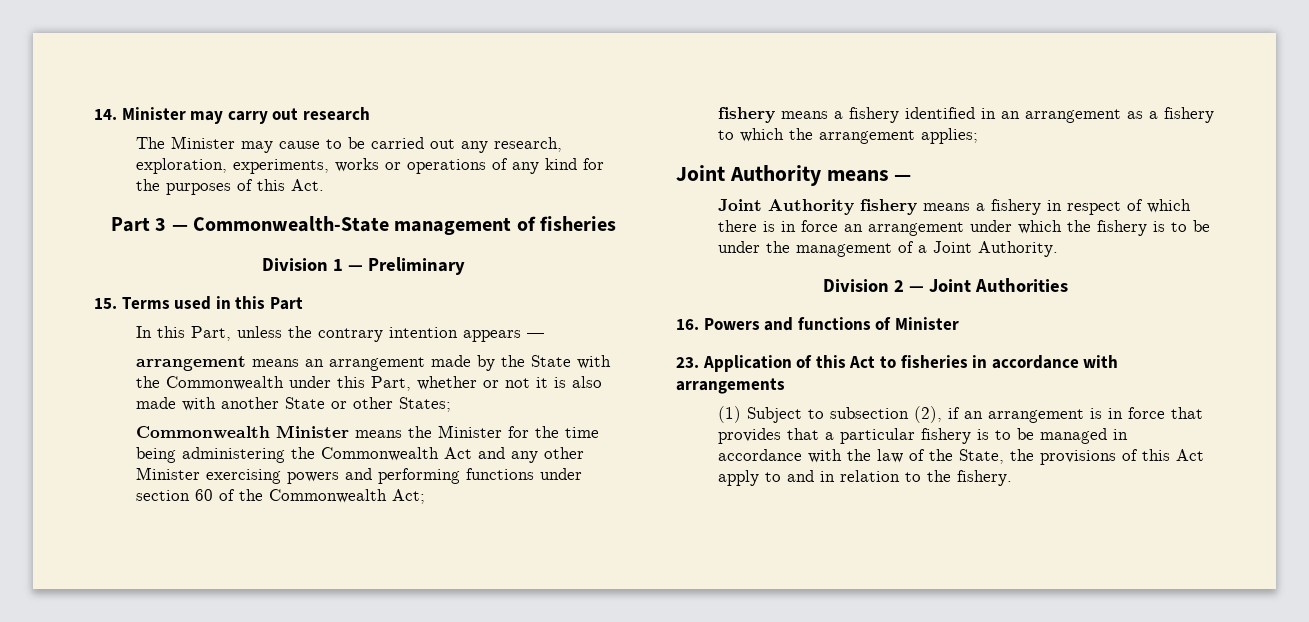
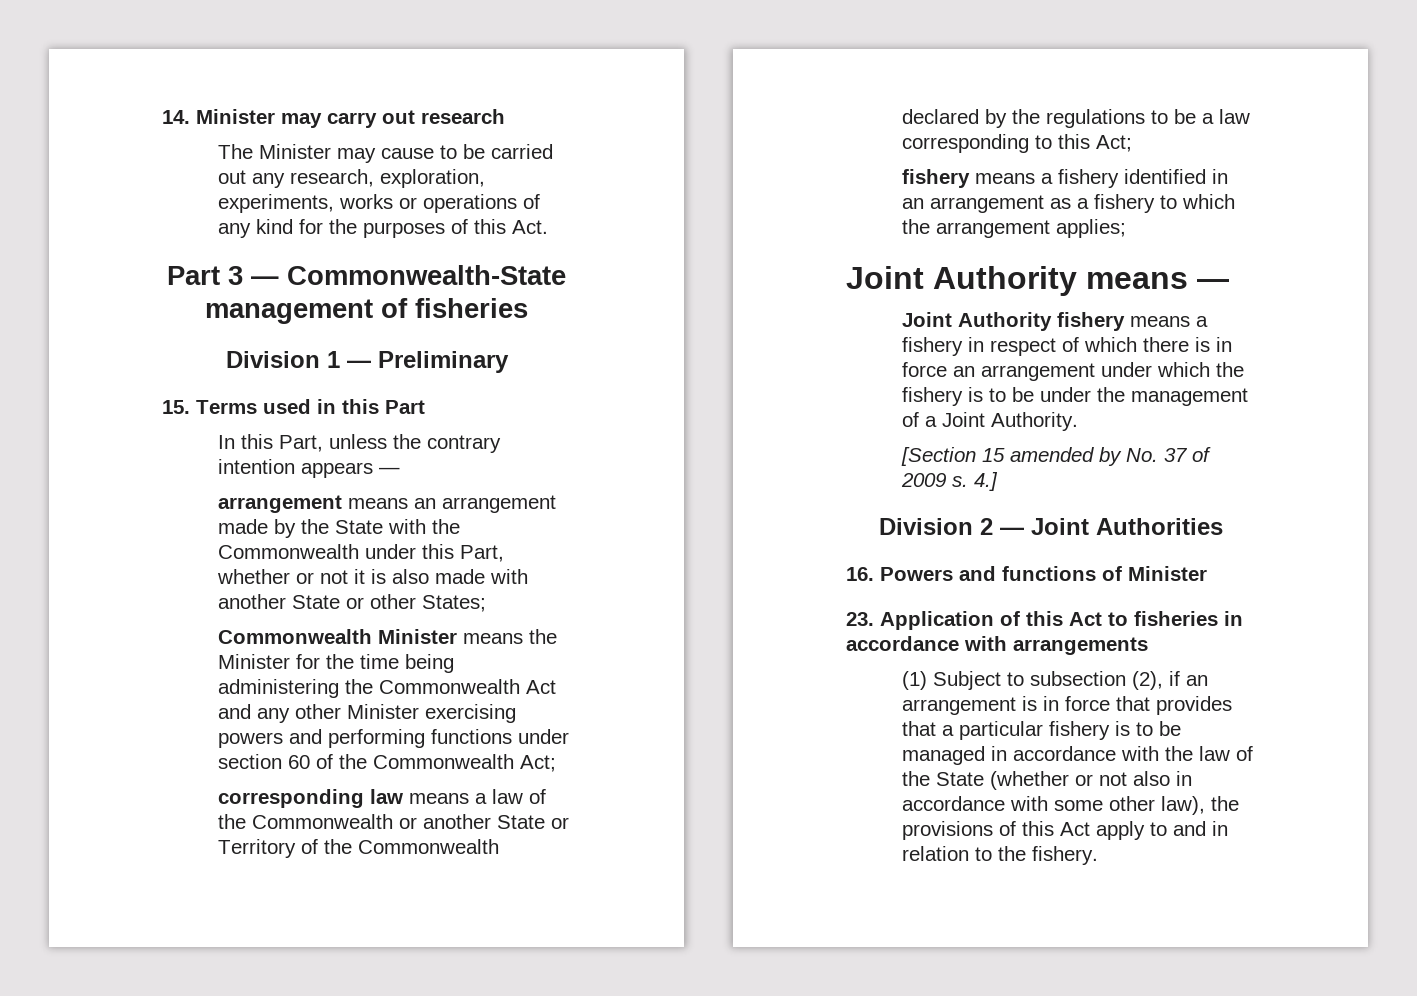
+ corresponding law means a law of the Commonwealth or another State or Territory of the Commonwealth declared by the regulations to be a law corresponding to this Act;
+ [Section 15 amended by No. 37 of 2009 s. 4.]
- (1) Subject to subsection (2), if an arrangement is in force that provides that a particular fishery is to be managed in accordance with the law of the State, the provisions of this Act apply to and in relation to the fishery.
+ (1) Subject to subsection (2), if an arrangement is in force that provides that a particular fishery is to be managed in accordance with the law of the State (whether or not also in accordance with some other law), the provisions of this Act apply to and in relation to the fishery.

